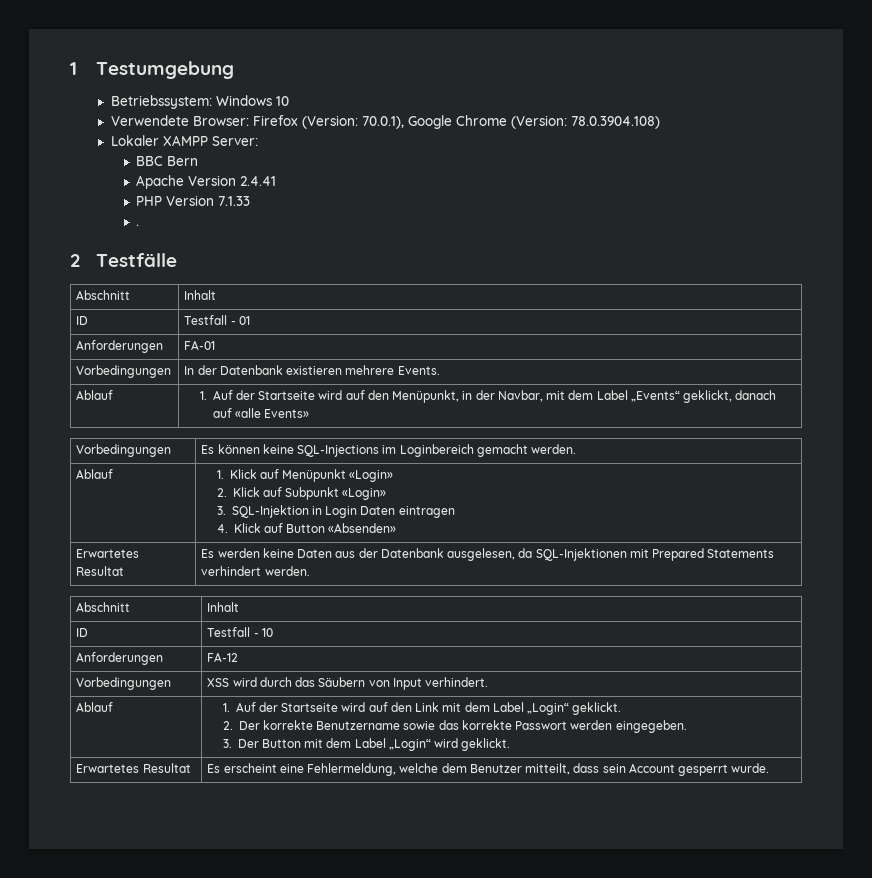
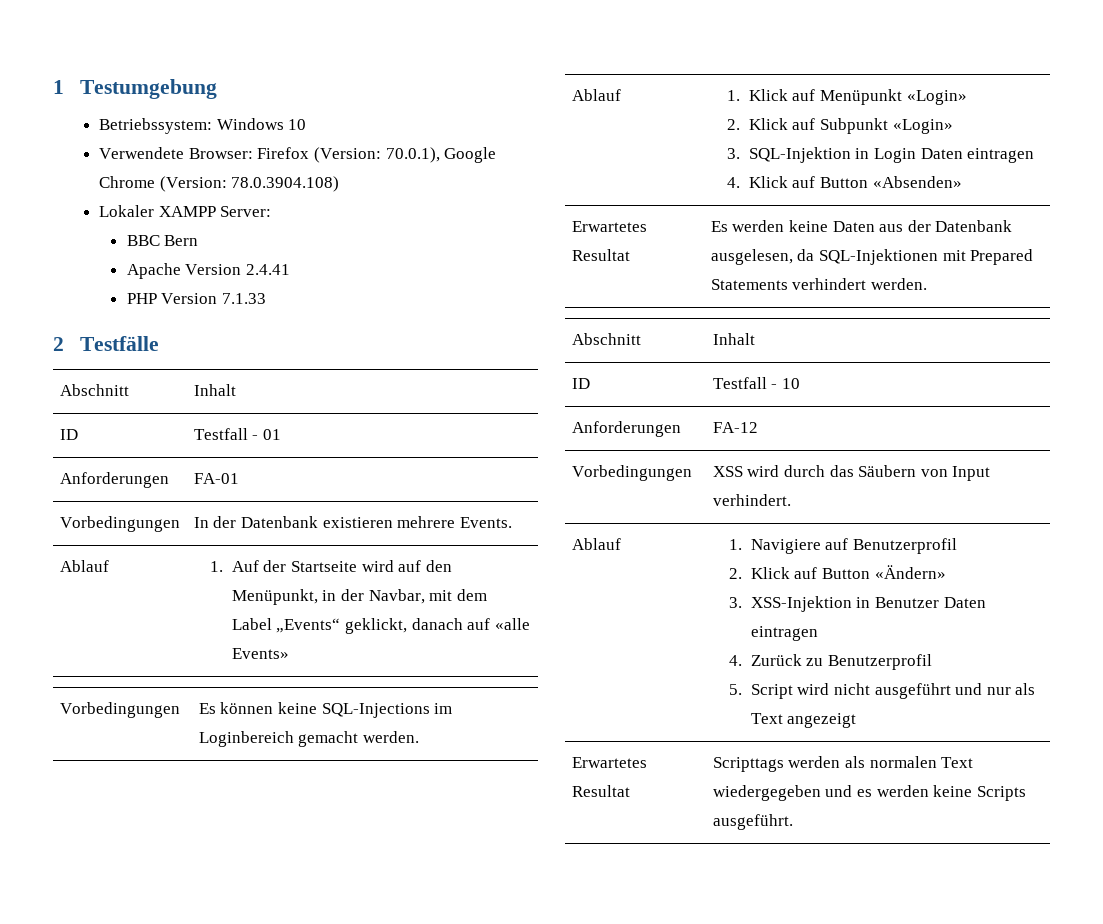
- .
- Ablauf | 1. Auf der Startseite wird auf den Link mit dem Label „Login“ geklickt.
- 2. Der korrekte Benutzername sowie das korrekte Passwort werden eingegeben.
- 3. Der Button mit dem Label „Login“ wird geklickt.
- Erwartetes Resultat | Es erscheint eine Fehlermeldung, welche dem Benutzer mitteilt, dass sein Account gesperrt wurde.
+ Ablauf | 1. Navigiere auf Benutzerprofil
+ 2. Klick auf Button «Ändern»
+ 3. XSS-Injektion in Benutzer Daten eintragen
+ 4. Zurück zu Benutzerprofil
+ 5. Script wird nicht ausgeführt und nur als Text angezeigt
+ Erwartetes Resultat | Scripttags werden als normalen Text wiedergegeben und es werden keine Scripts ausgeführt.

